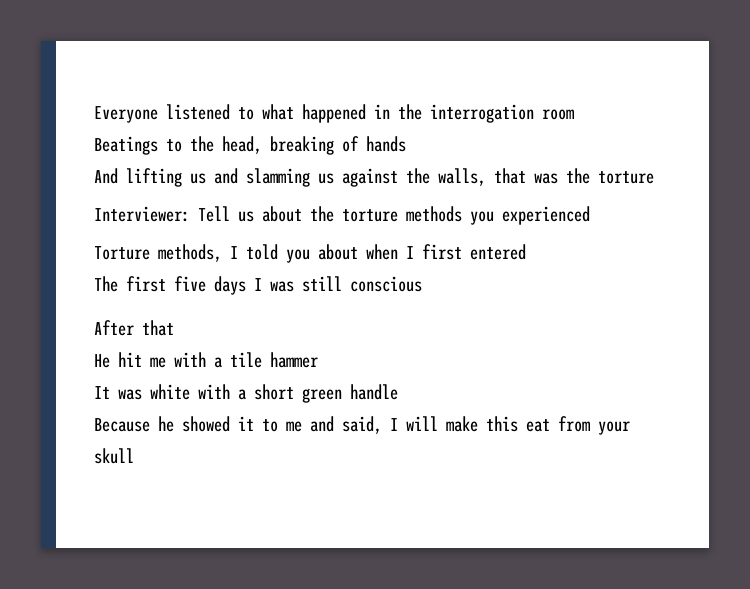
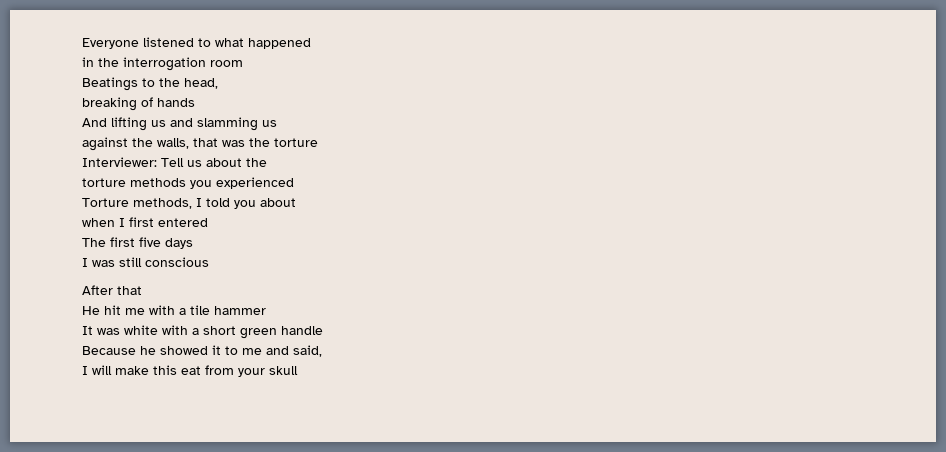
- Everyone listened to what happened in the interrogation room
+ Everyone listened to what happened
+ in the interrogation room
- Beatings to the head, breaking of hands
+ Beatings to the head,
+ breaking of hands
- And lifting us and slamming us against the walls, that was the torture
+ And lifting us and slamming us
+ against the walls, that was the torture
- Interviewer: Tell us about the torture methods you experienced
+ Interviewer: Tell us about the
+ torture methods you experienced
- Torture methods, I told you about when I first entered
+ Torture methods, I told you about
+ when I first entered
- The first five days I was still conscious
+ The first five days
+ I was still conscious
- Because he showed it to me and said, I will make this eat from your skull
+ Because he showed it to me and said,
+ I will make this eat from your skull

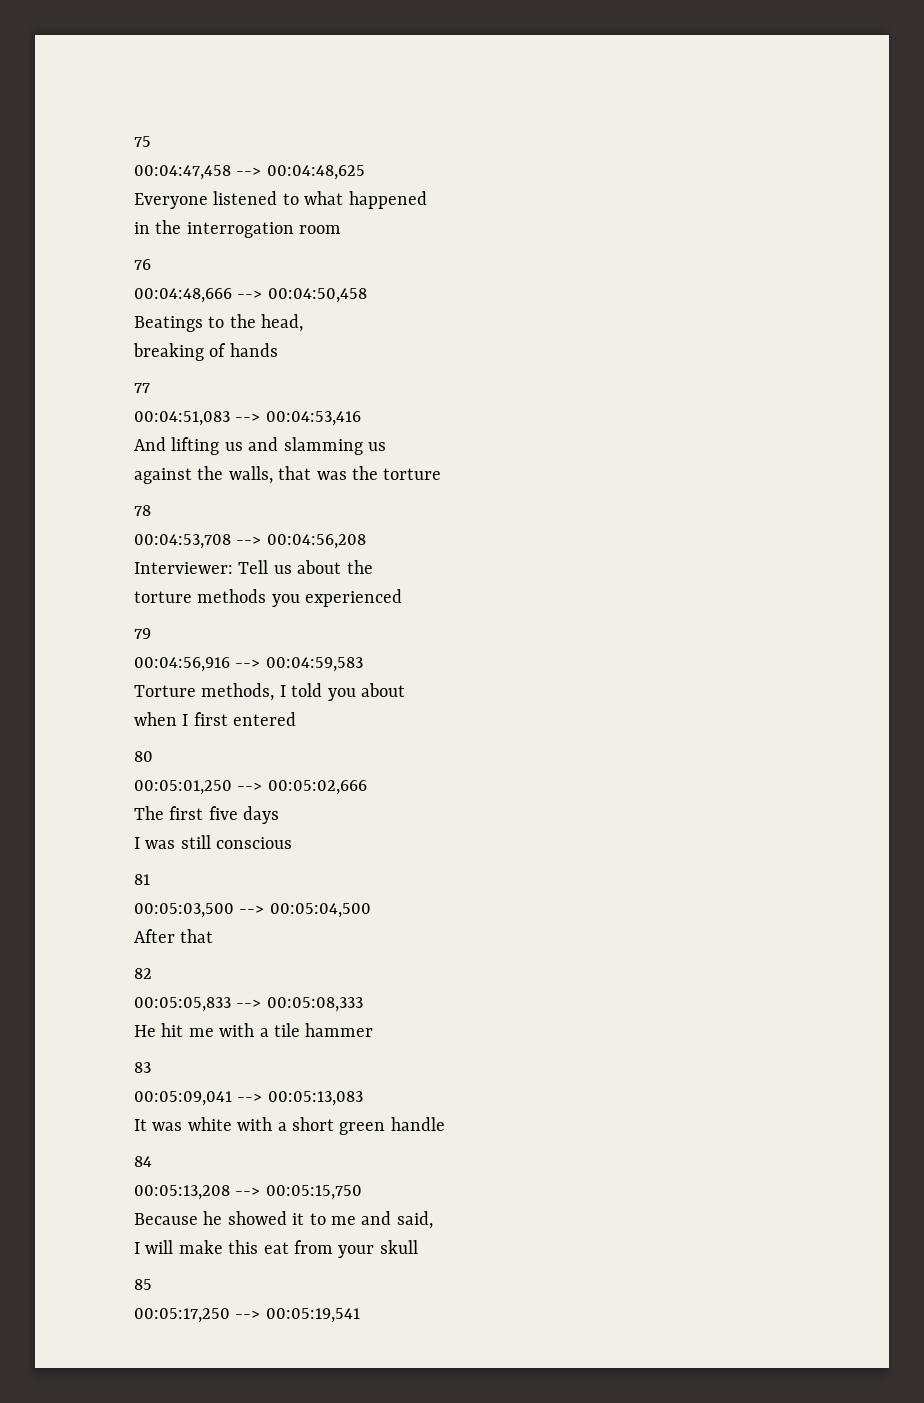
+ 75
+ 00:04:47,458 --> 00:04:48,625
+ 76
+ 00:04:48,666 --> 00:04:50,458
+ 77
+ 00:04:51,083 --> 00:04:53,416
+ 78
+ 00:04:53,708 --> 00:04:56,208
+ 79
+ 00:04:56,916 --> 00:04:59,583
+ 80
+ 00:05:01,250 --> 00:05:02,666
+ 81
+ 00:05:03,500 --> 00:05:04,500
  After that
+ 82
+ 00:05:05,833 --> 00:05:08,333
+ 83
+ 00:05:09,041 --> 00:05:13,083
+ 84
+ 00:05:13,208 --> 00:05:15,750
+ 85
+ 00:05:17,250 --> 00:05:19,541

